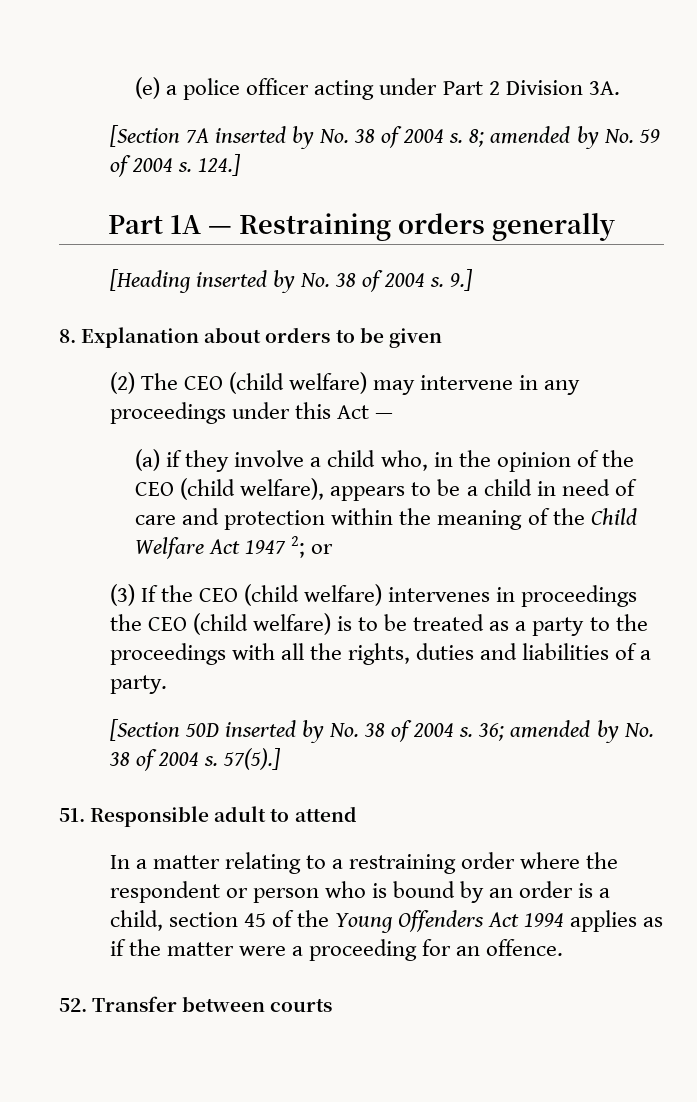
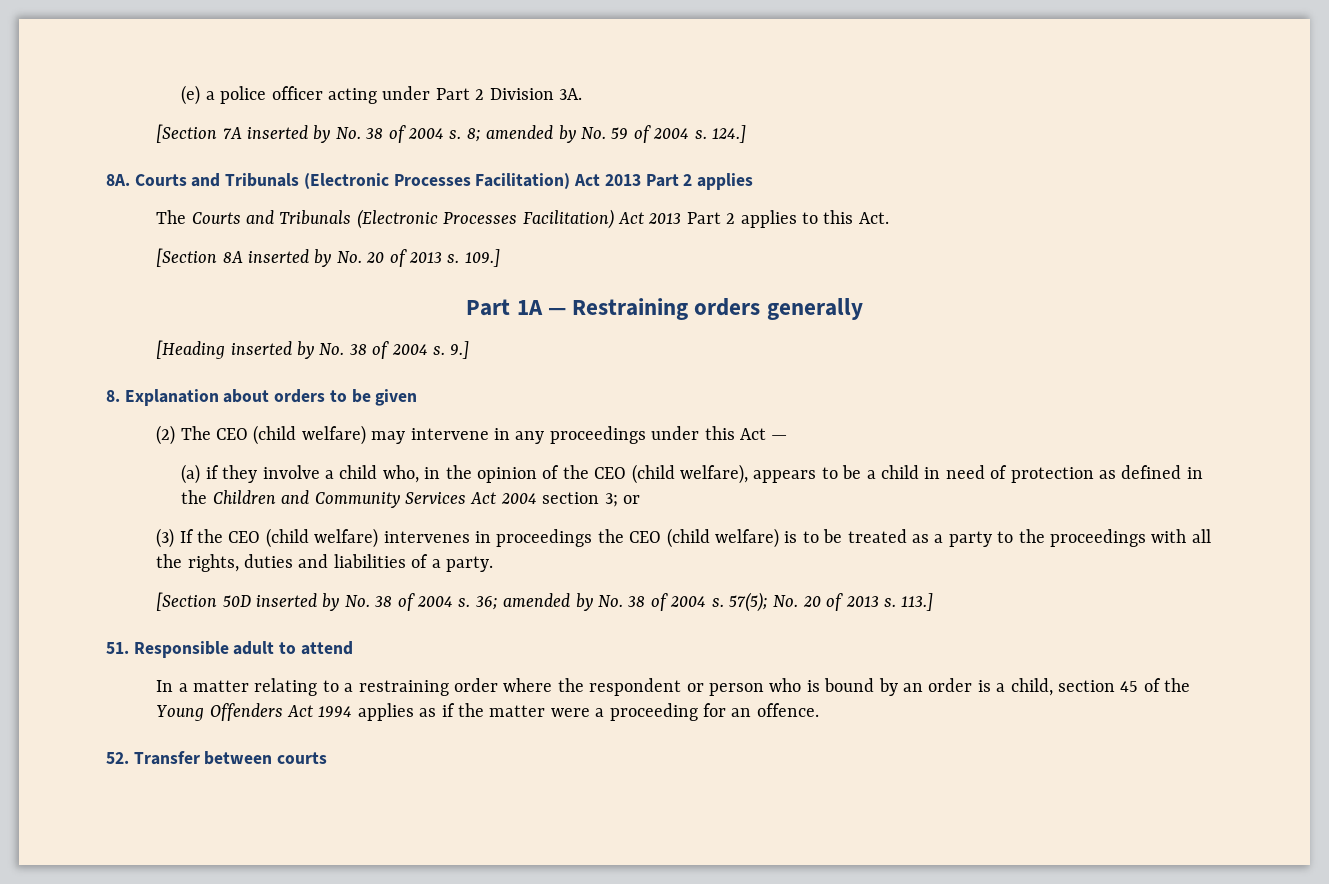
+ 8A. Courts and Tribunals (Electronic Processes Facilitation) Act 2013 Part 2 applies
+ The Courts and Tribunals (Electronic Processes Facilitation) Act 2013 Part 2 applies to this Act.
+ [Section 8A inserted by No. 20 of 2013 s. 109.]
- (a) if they involve a child who, in the opinion of the CEO (child welfare), appears to be a child in need of care and protection within the meaning of the Child Welfare Act 1947 2; or
+ (a) if they involve a child who, in the opinion of the CEO (child welfare), appears to be a child in need of protection as defined in the Children and Community Services Act 2004 section 3; or
- 57(5).]
+ 57(5); No. 20 of 2013 s. 113.]

